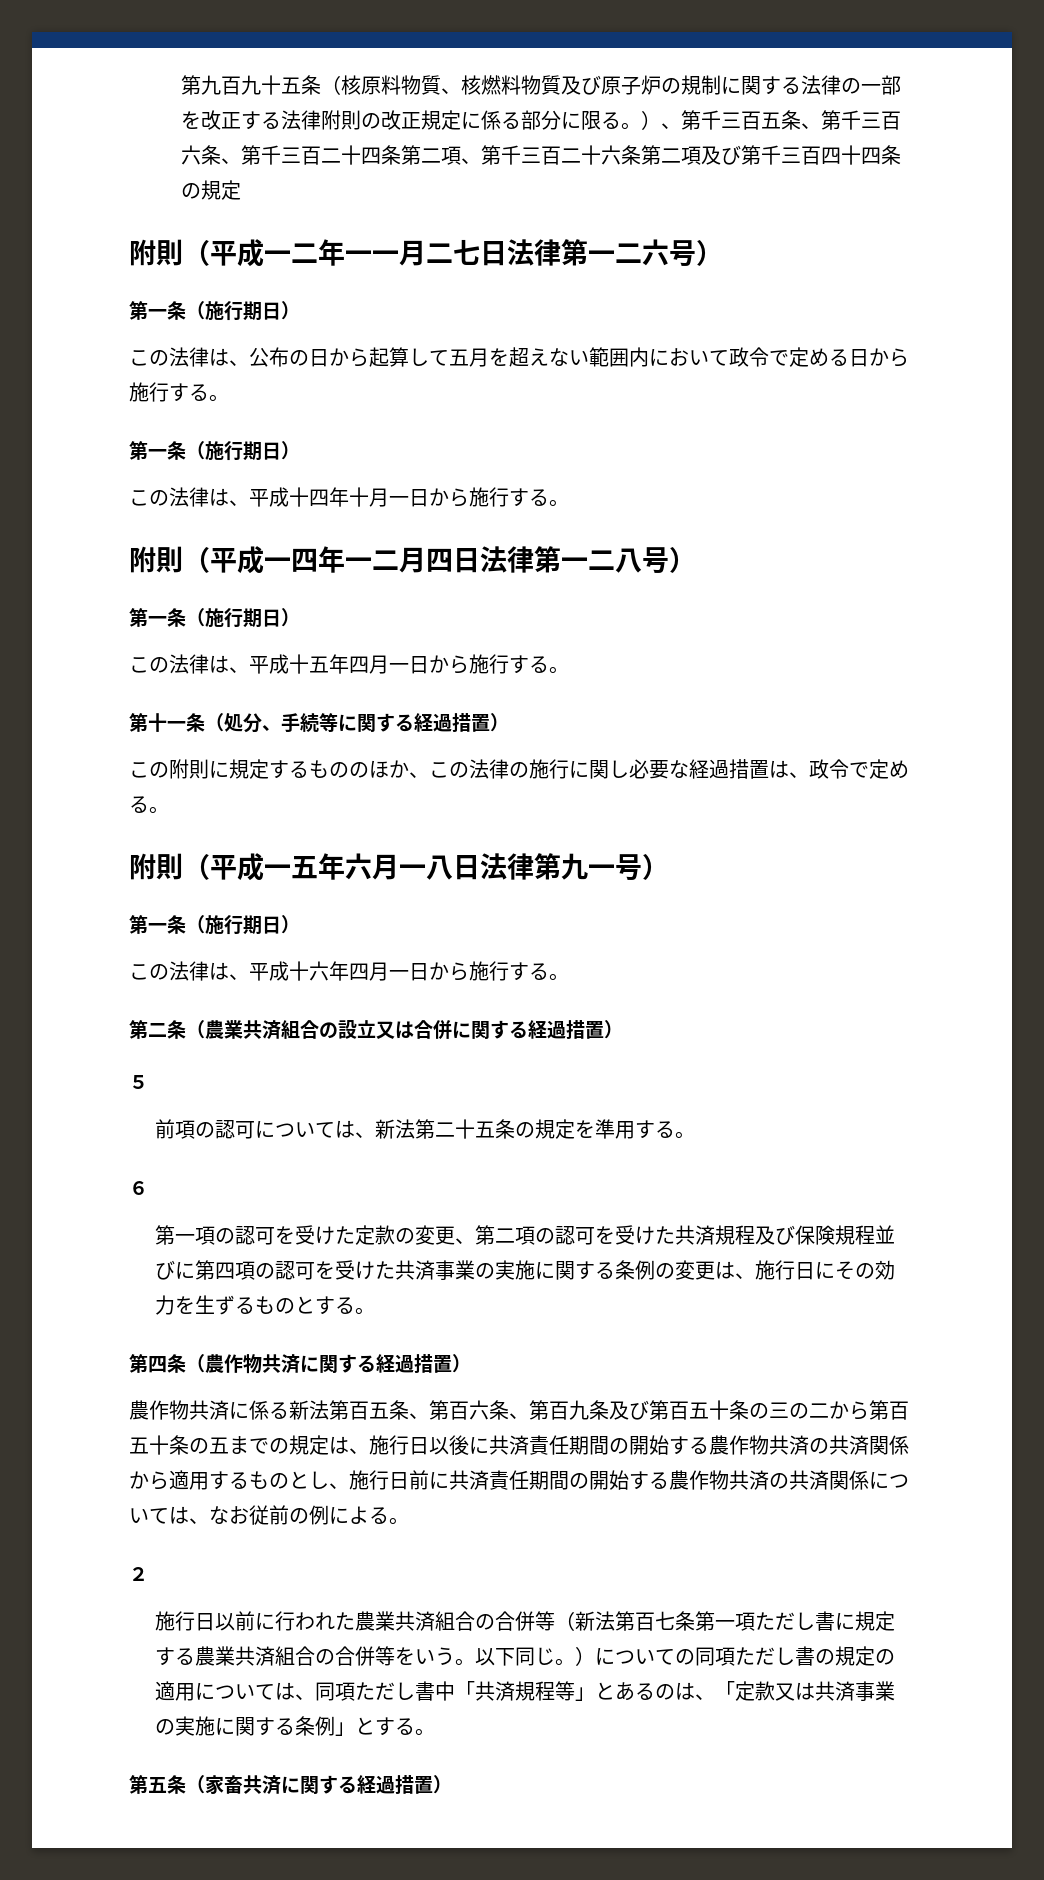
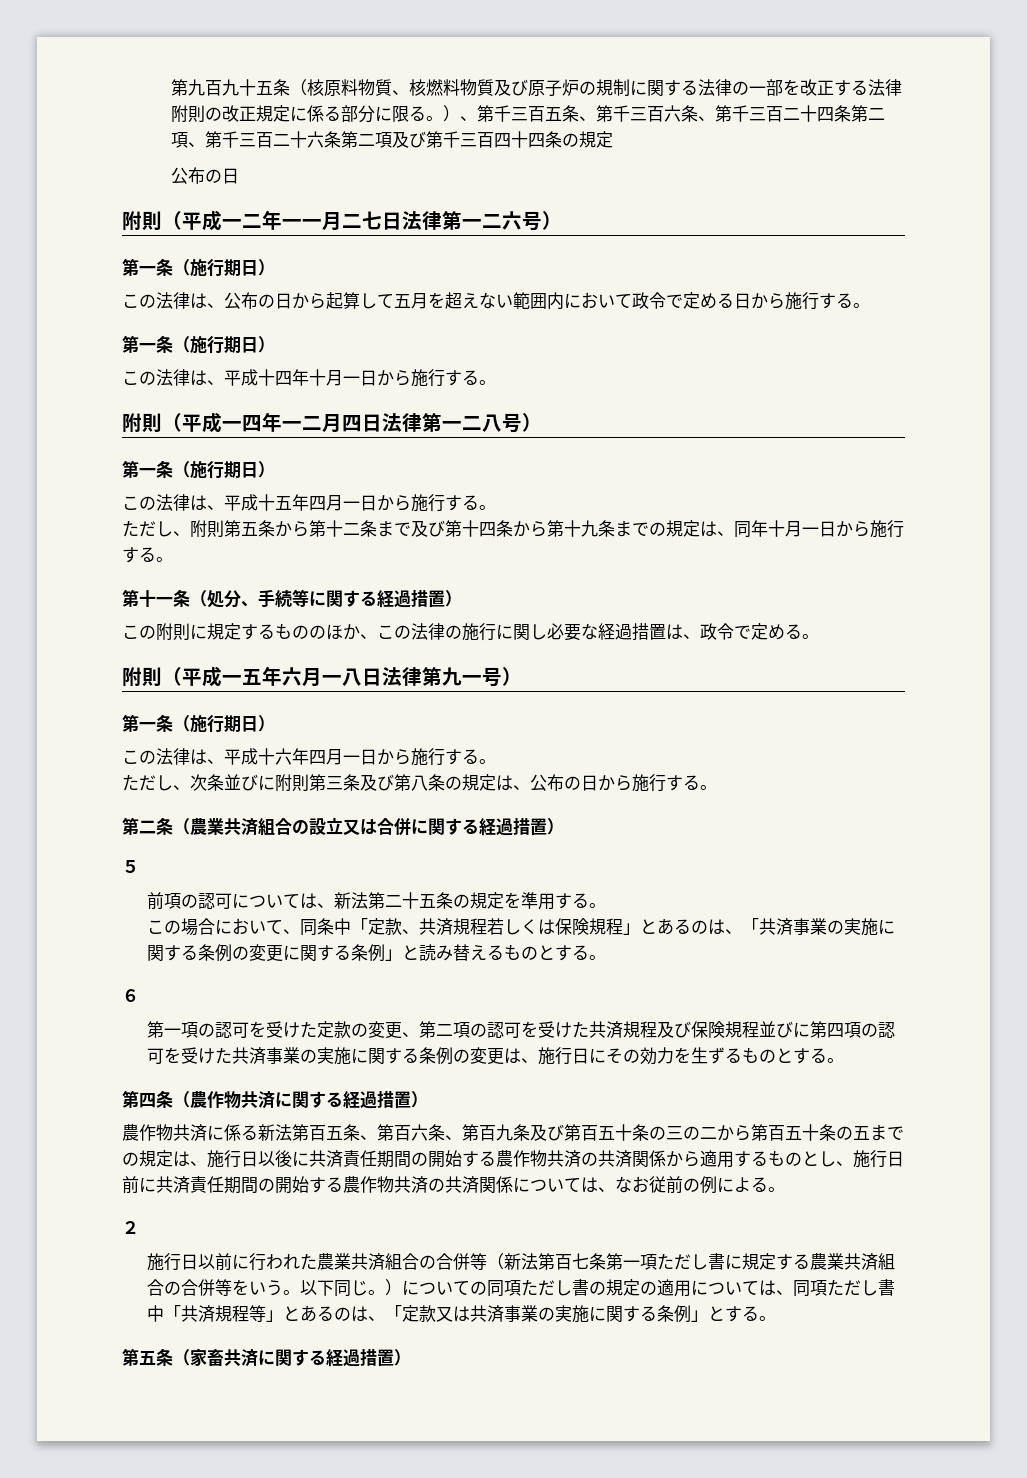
  第九百九十五条（核原料物質、核燃料物質及び原子炉の規制に関する法律の一部を改正する法律附則の改正規定に係る部分に限る。）、第千三百五条、第千三百六条、第千三百二十四条第二項、第千三百二十六条第二項及び第千三百四十四条の規定
+ 公布の日
+ ただし、附則第五条から第十二条まで及び第十四条から第十九条までの規定は、同年十月一日から施行する。
+ ただし、次条並びに附則第三条及び第八条の規定は、公布の日から施行する。
+ この場合において、同条中「定款、共済規程若しくは保険規程」とあるのは、「共済事業の実施に関する条例の変更に関する条例」と読み替えるものとする。

